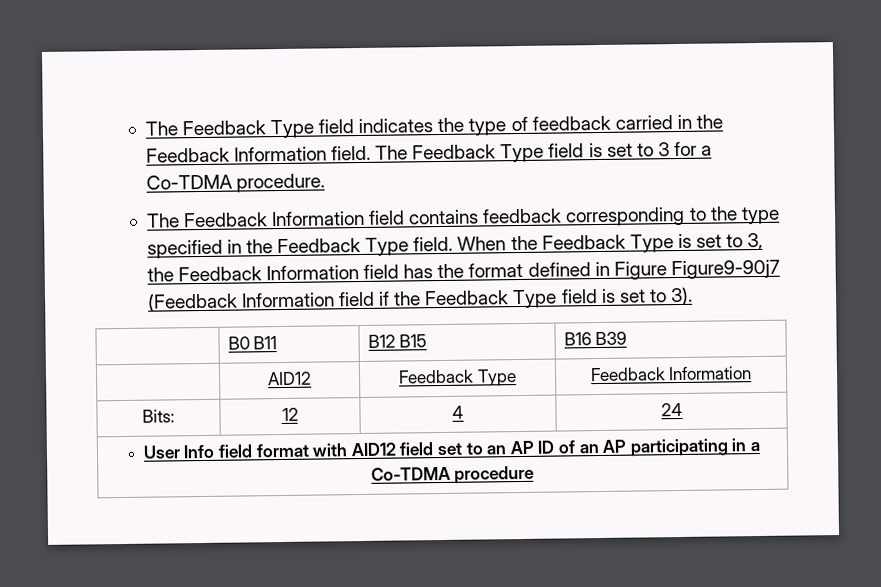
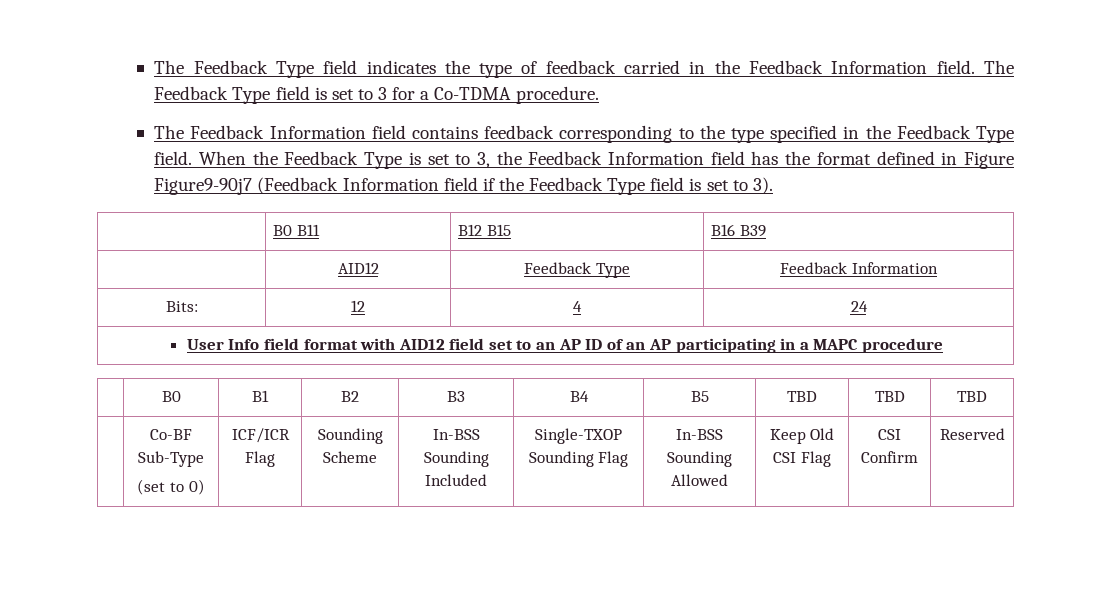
- User Info field format with AID12 field set to an AP ID of an AP participating in a Co-TDMA procedure
+ User Info field format with AID12 field set to an AP ID of an AP participating in a MAPC procedure
+ | B0 | B1 | B2 | B3 | B4 | B5 | TBD | TBD | TBD
+ | Co-BF Sub-Type
+ (set to 0) | ICF/ICR Flag | Sounding Scheme | In-BSS Sounding Included | Single-TXOP Sounding Flag | In-BSS Sounding Allowed | Keep Old CSI Flag | CSI Confirm | Reserved

